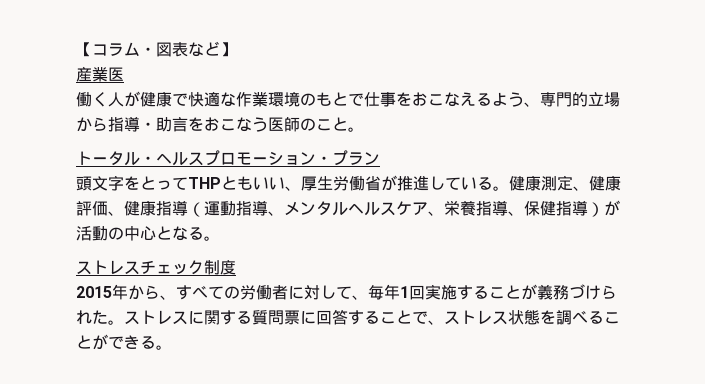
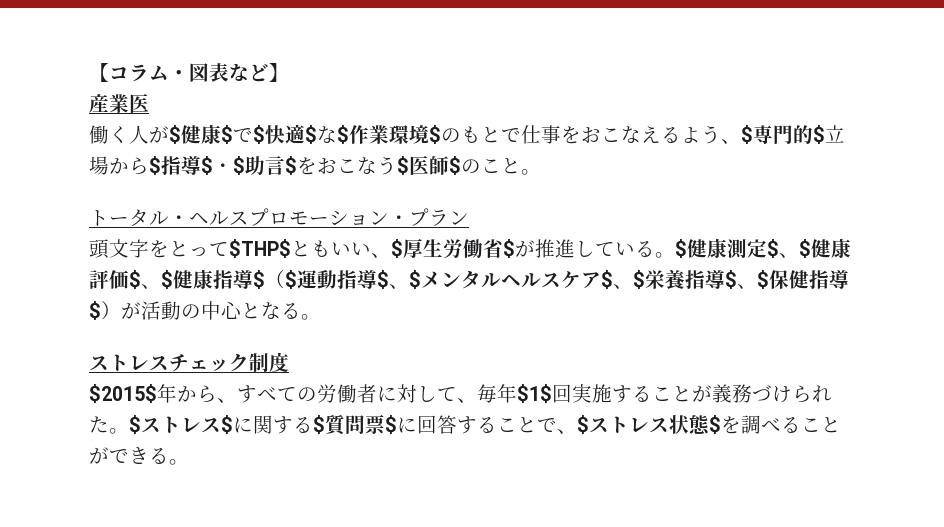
- 働く人が健康で快適な作業環境のもとで仕事をおこなえるよう、専門的立場から指導・助言をおこなう医師のこと。
+ 働く人が$健康$で$快適$な$作業環境$のもとで仕事をおこなえるよう、$専門的$立場から$指導$・$助言$をおこなう$医師$のこと。
- 頭文字をとってTHPともいい、厚生労働省が推進している。
+ 頭文字をとって$THP$ともいい、$厚生労働省$が推進している。
- 健康測定、健康評価、健康指導（運動指導、メンタルヘルスケア、栄養指導、保健指導）が活動の中心となる。
+ $健康測定$、$健康評価$、$健康指導$（$運動指導$、$メンタルヘルスケア$、$栄養指導$、$保健指導$）が活動の中心となる。
- 2015年から、すべての労働者に対して、毎年1回実施することが義務づけられた。
+ $2015$年から、すべての労働者に対して、毎年$1$回実施することが義務づけられた。
- ストレスに関する質問票に回答することで、ストレス状態を調べることができる。
+ $ストレス$に関する$質問票$に回答することで、$ストレス状態$を調べることができる。

